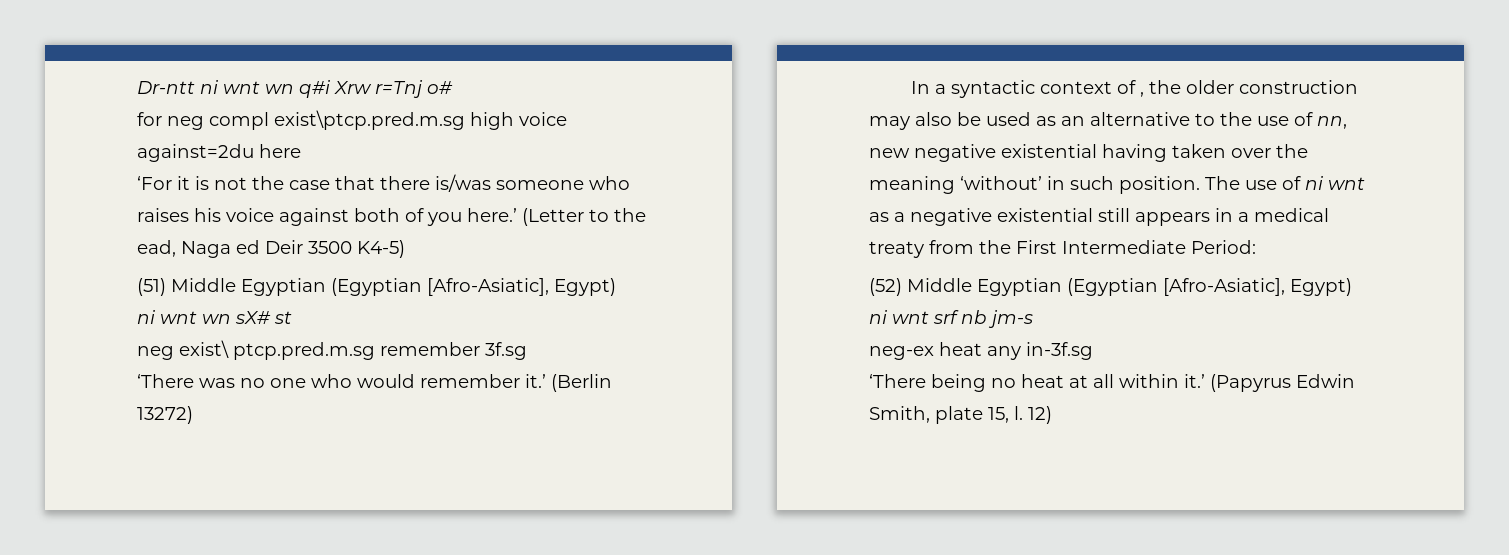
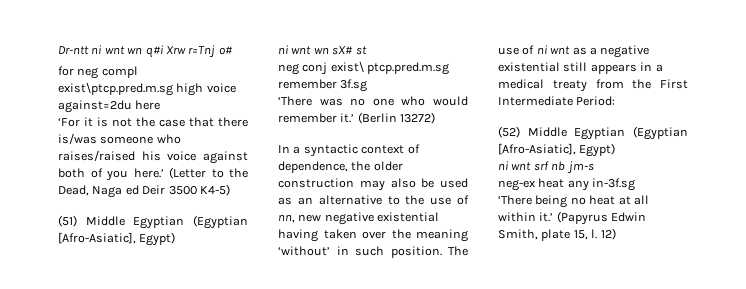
- ‘For it is not the case that there is/was someone who raises his voice against both of you here.’
+ ‘For it is not the case that there is/was someone who raises/raised his voice against both of you here.’
- (Letter to the ead, Naga ed Deir 3500 K4-5)
+ (Letter to the Dead, Naga ed Deir 3500 K4-5)
- neg exist\ ptcp.pred.m.sg remember 3f.sg
+ neg conj exist\ ptcp.pred.m.sg remember 3f.sg
- In a syntactic context of , the older construction may also be used as an alternative to the use of nn, new negative existential having taken over the meaning ‘without’ in such position.
+ In a syntactic context of dependence, the older construction may also be used as an alternative to the use of nn, new negative existential having taken over the meaning ‘without’ in such position.

